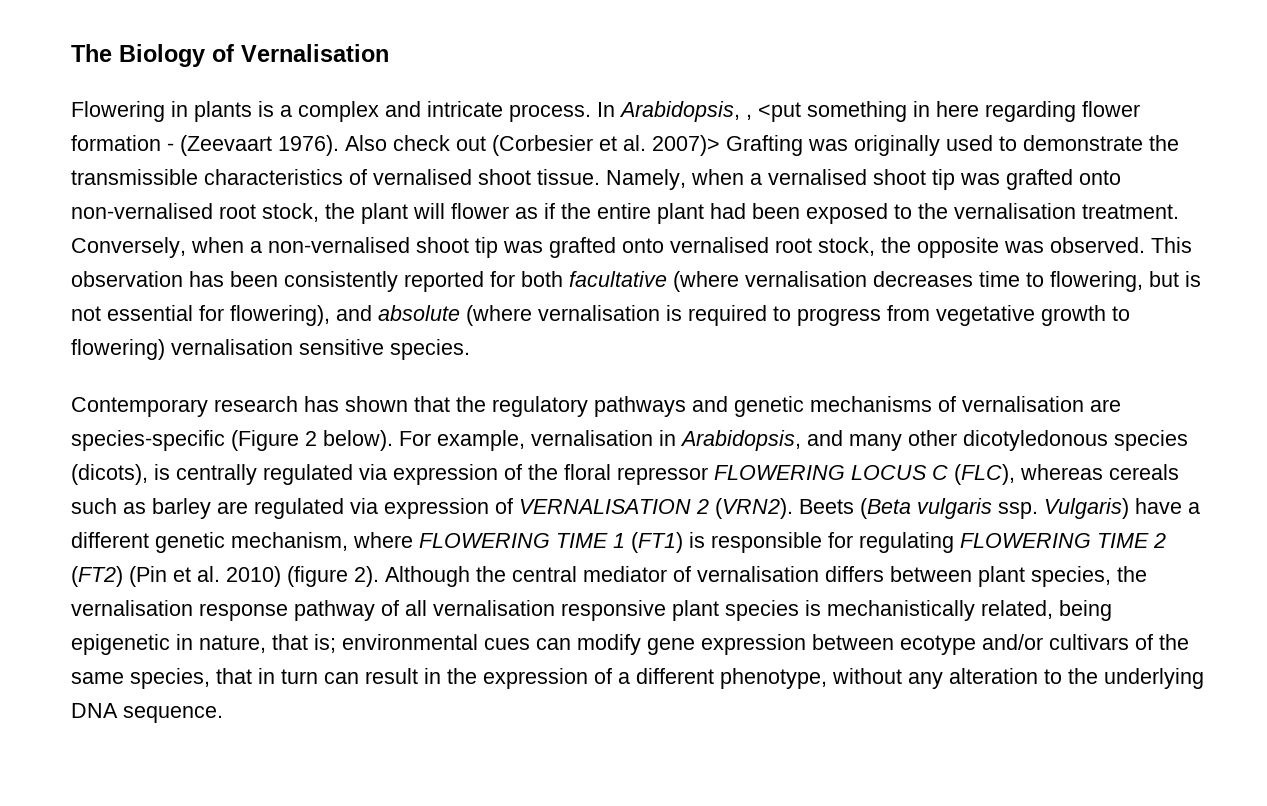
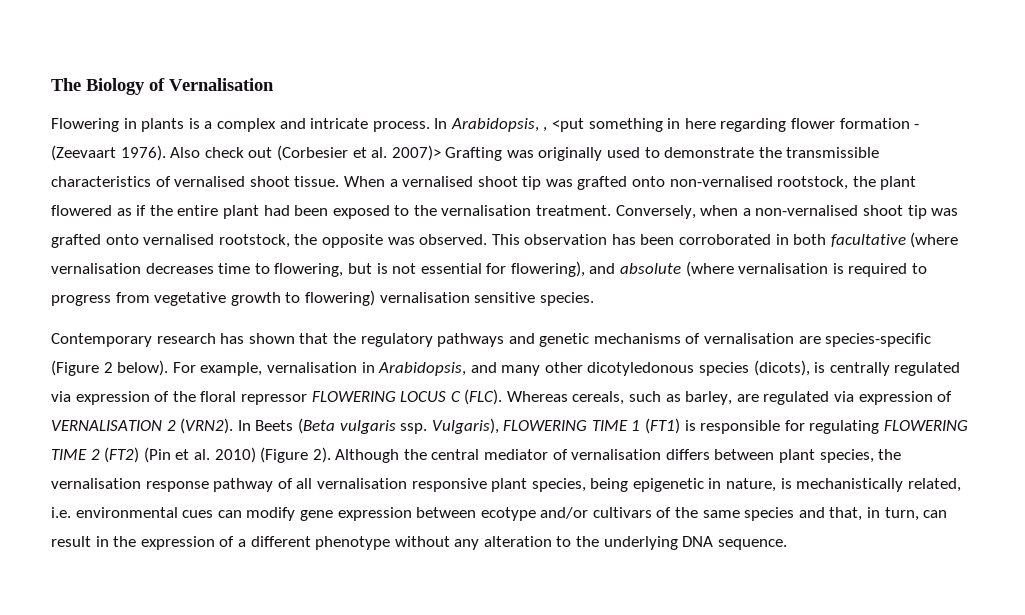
- Namely, when a vernalised shoot tip was grafted onto non-vernalised root stock, the plant will flower as if the entire plant had been exposed to the vernalisation treatment.
+ When a vernalised shoot tip was grafted onto non-vernalised rootstock, the plant flowered as if the entire plant had been exposed to the vernalisation treatment.
- Conversely, when a non-vernalised shoot tip was grafted onto vernalised root stock, the opposite was observed.
+ Conversely, when a non-vernalised shoot tip was grafted onto vernalised rootstock, the opposite was observed.
- This observation has been consistently reported for both facultative (where vernalisation decreases time to flowering, but is not essential for flowering), and absolute (where vernalisation is required to progress from vegetative growth to flowering) vernalisation sensitive species.
+ This observation has been corroborated in both facultative (where vernalisation decreases time to flowering, but is not essential for flowering), and absolute (where vernalisation is required to progress from vegetative growth to flowering) vernalisation sensitive species.
- For example, vernalisation in Arabidopsis, and many other dicotyledonous species (dicots), is centrally regulated via expression of the floral repressor FLOWERING LOCUS C (FLC), whereas cereals such as barley are regulated via expression of VERNALISATION 2 (VRN2).
+ For example, vernalisation in Arabidopsis, and many other dicotyledonous species (dicots), is centrally regulated via expression of the floral repressor FLOWERING LOCUS C (FLC). Whereas cereals, such as barley, are regulated via expression of VERNALISATION 2 (VRN2).
- Beets (Beta vulgaris ssp.
+ In Beets (Beta vulgaris ssp.
- Vulgaris) have a different genetic mechanism, where FLOWERING TIME 1 (FT1) is responsible for regulating FLOWERING TIME 2 (FT2) (Pin et al. 2010) (figure 2).
+ Vulgaris), FLOWERING TIME 1 (FT1) is responsible for regulating FLOWERING TIME 2 (FT2) (Pin et al. 2010) (Figure 2).
- Although the central mediator of vernalisation differs between plant species, the vernalisation response pathway of all vernalisation responsive plant species is mechanistically related, being epigenetic in nature, that is; environmental cues can modify gene expression between ecotype and/or cultivars of the same species, that in turn can result in the expression of a different phenotype, without any alteration to the underlying DNA sequence.
+ Although the central mediator of vernalisation differs between plant species, the vernalisation response pathway of all vernalisation responsive plant species, being epigenetic in nature, is mechanistically related, i.e. environmental cues can modify gene expression between ecotype and/or cultivars of the same species and that, in turn, can result in the expression of a different phenotype without any alteration to the underlying DNA sequence.

